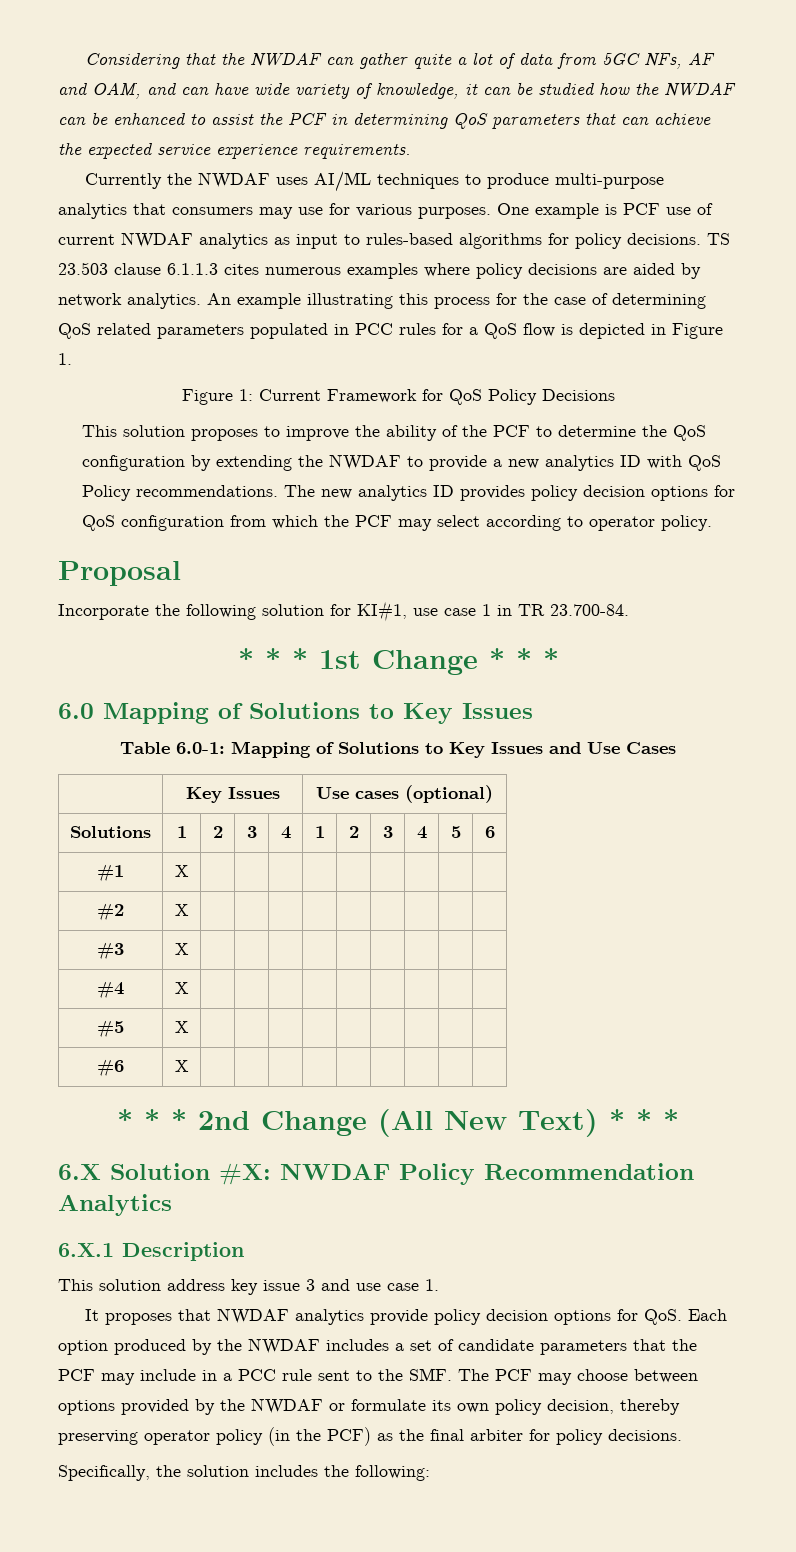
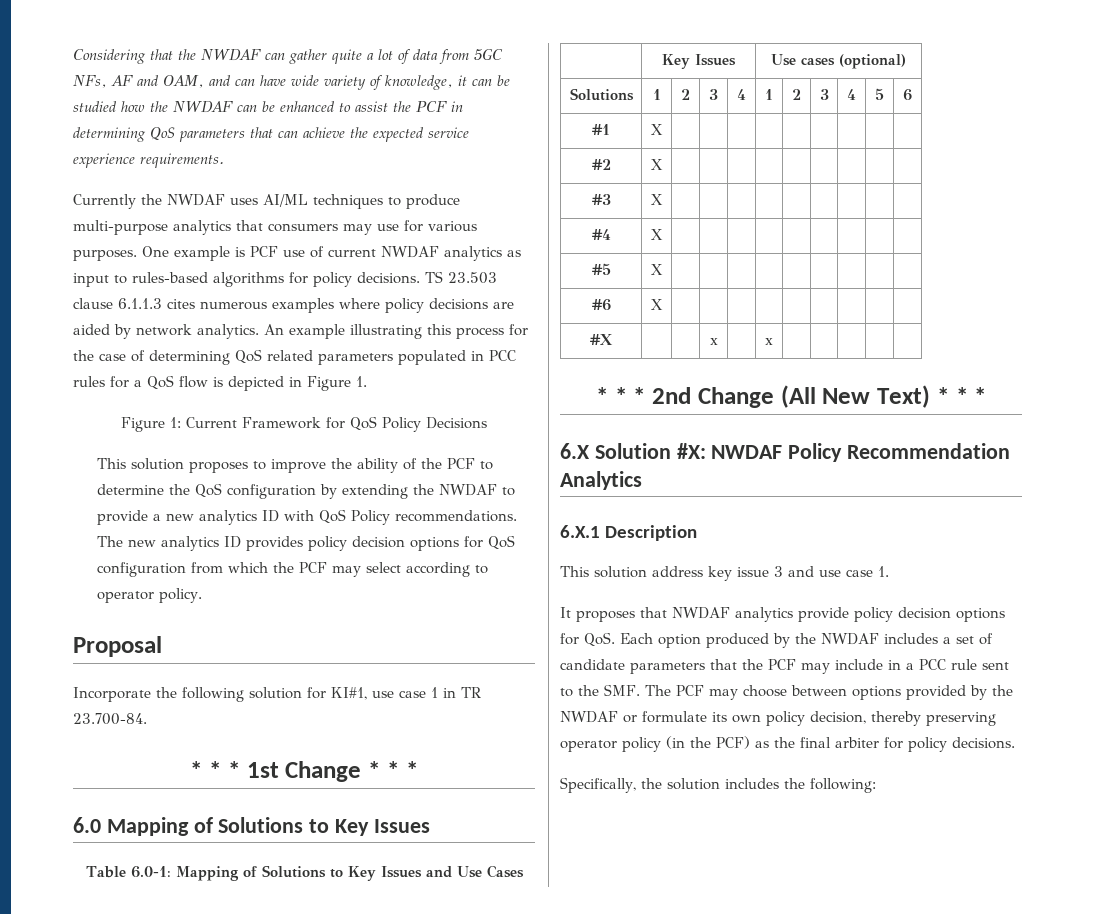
+ #X | | | x | | x | | | | |

